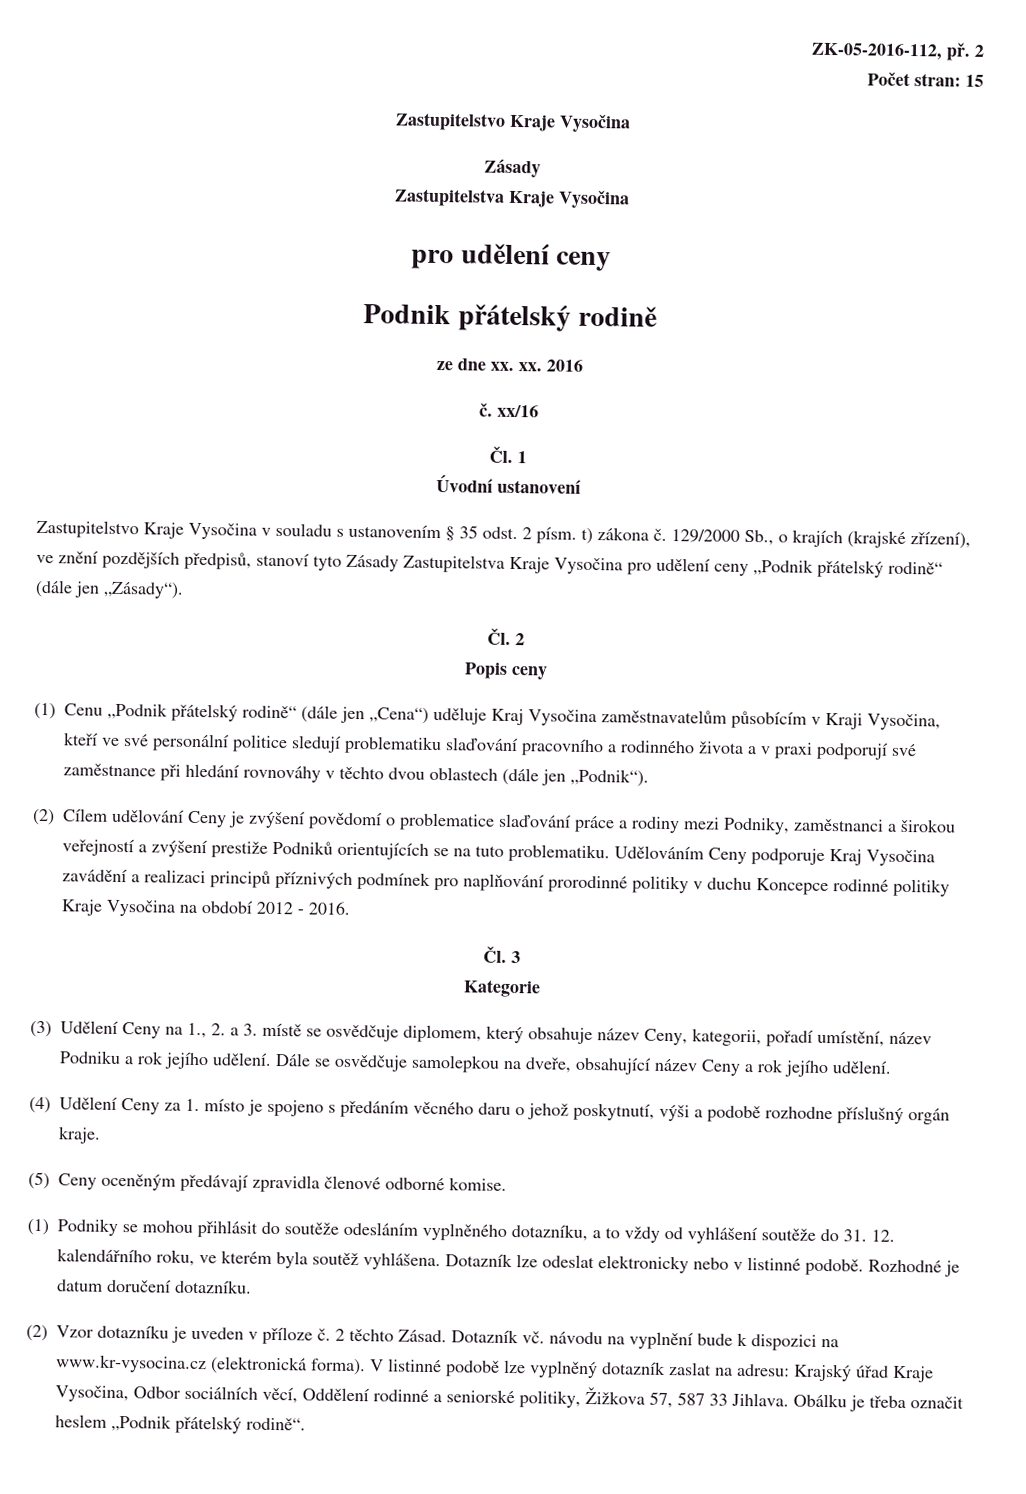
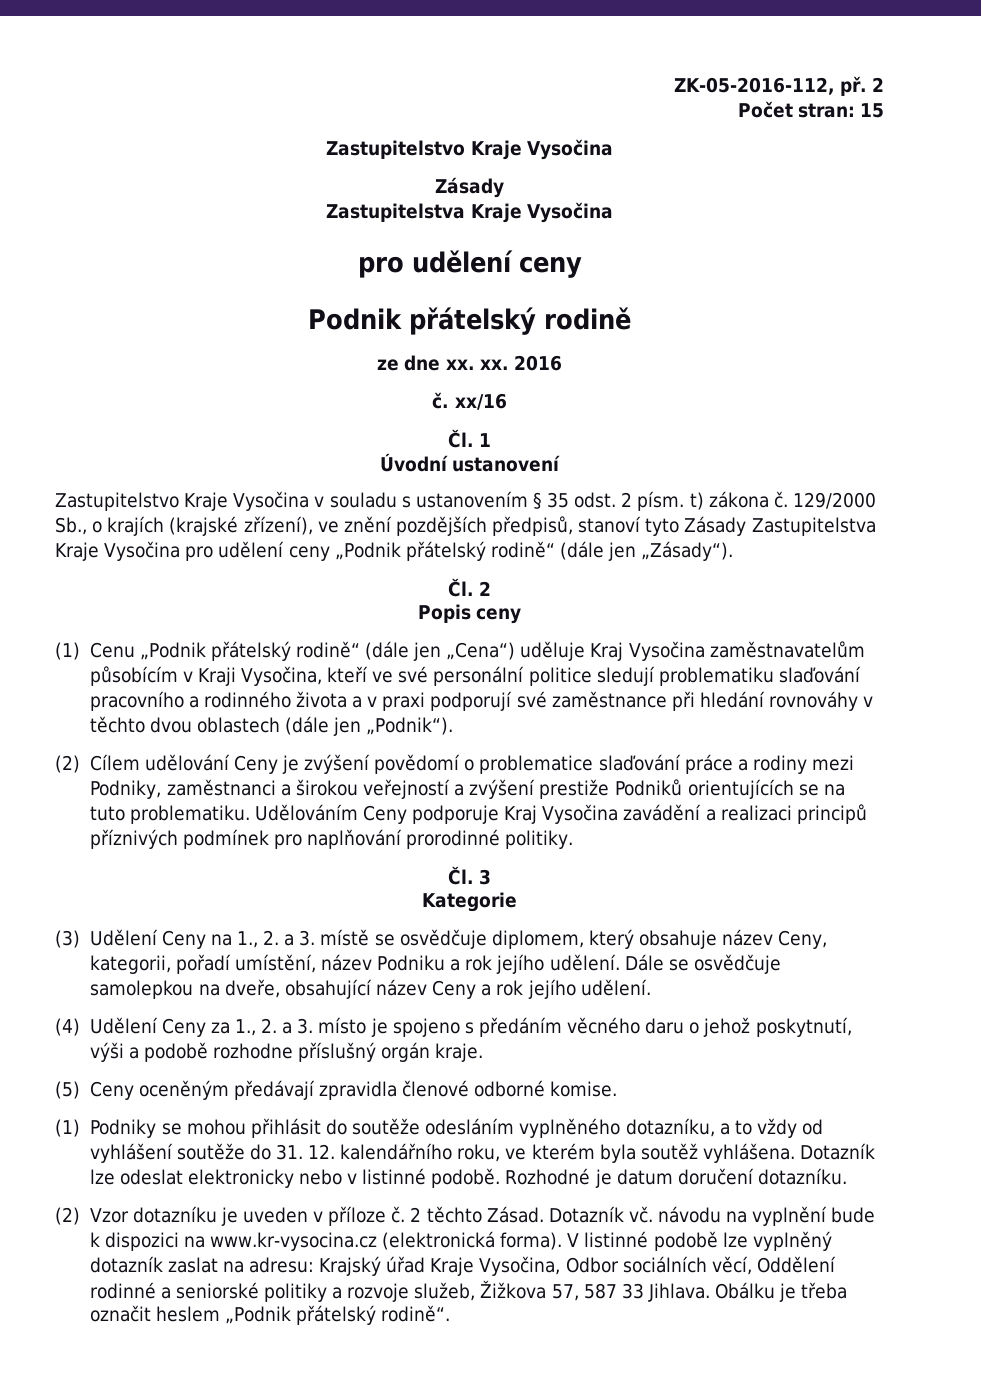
- Udělováním Ceny podporuje Kraj Vysočina zavádění a realizaci principů příznivých podmínek pro naplňování prorodinné politiky v duchu Koncepce rodinné politiky Kraje Vysočina na období 2012 - 2016.
+ Udělováním Ceny podporuje Kraj Vysočina zavádění a realizaci principů příznivých podmínek pro naplňování prorodinné politiky.
- (4) Udělení Ceny za 1. místo je spojeno s předáním věcného daru o jehož poskytnutí, výši a podobě rozhodne příslušný orgán kraje.
+ (4) Udělení Ceny za 1., 2. a 3. místo je spojeno s předáním věcného daru o jehož poskytnutí, výši a podobě rozhodne příslušný orgán kraje.
- V listinné podobě lze vyplněný dotazník zaslat na adresu: Krajský úřad Kraje Vysočina, Odbor sociálních věcí, Oddělení rodinné a seniorské politiky, Žižkova 57, 587 33 Jihlava.
+ V listinné podobě lze vyplněný dotazník zaslat na adresu: Krajský úřad Kraje Vysočina, Odbor sociálních věcí, Oddělení rodinné a seniorské politiky a rozvoje služeb, Žižkova 57, 587 33 Jihlava.

